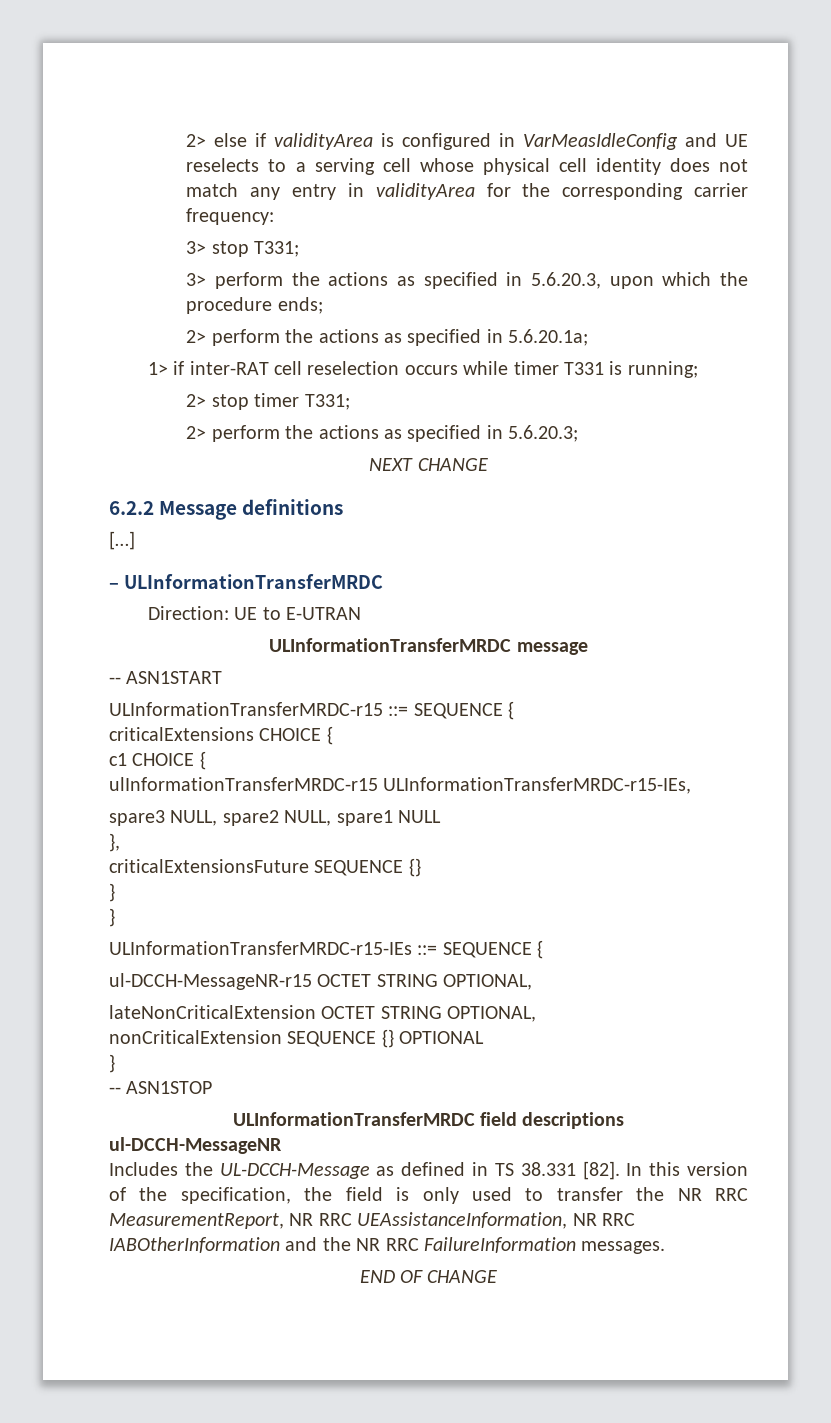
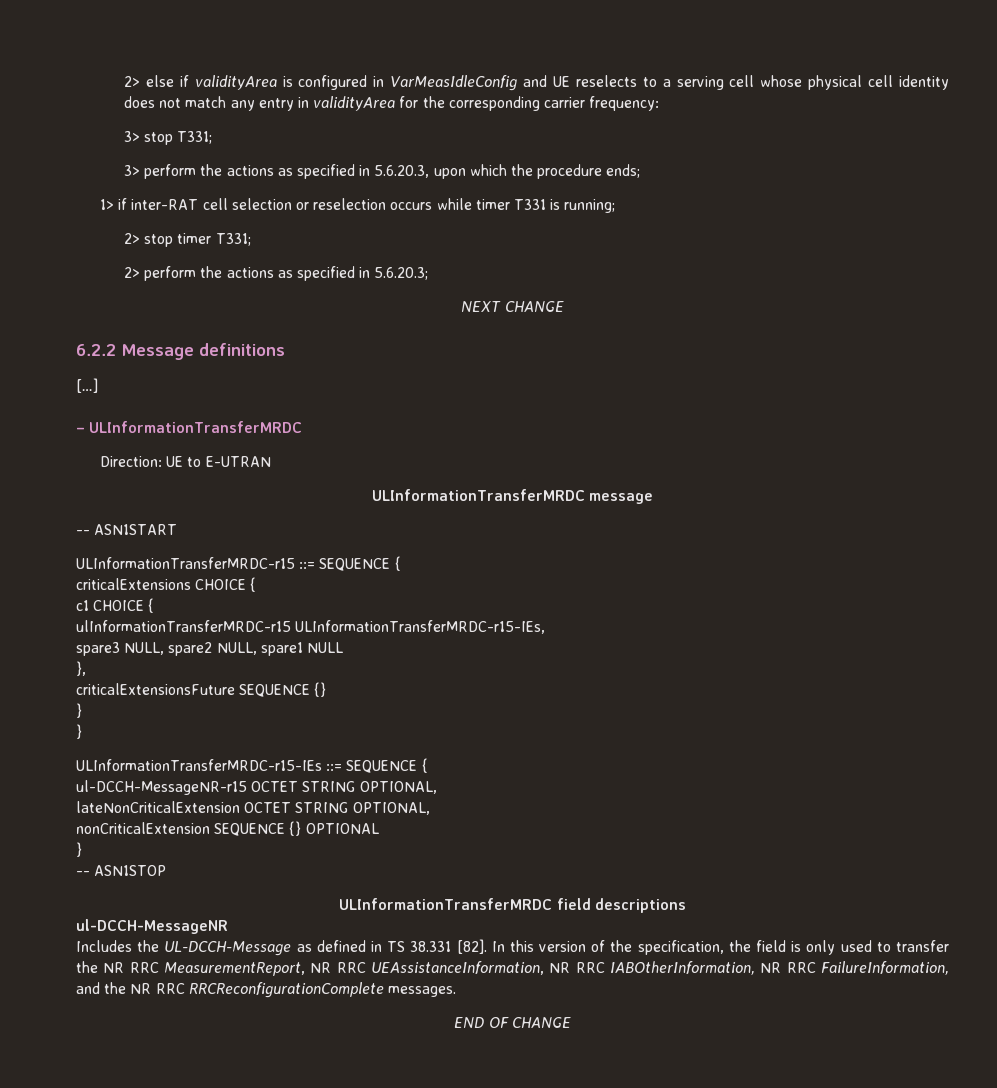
- 2> perform the actions as specified in 5.6.20.1a;
- 1> if inter-RAT cell reselection occurs while timer T331 is running;
+ 1> if inter-RAT cell selection or reselection occurs while timer T331 is running;
- In this version of the specification, the field is only used to transfer the NR RRC MeasurementReport, NR RRC UEAssistanceInformation, NR RRC IABOtherInformation and the NR RRC FailureInformation messages.
+ In this version of the specification, the field is only used to transfer the NR RRC MeasurementReport, NR RRC UEAssistanceInformation, NR RRC IABOtherInformation, NR RRC FailureInformation, and the NR RRC RRCReconfigurationComplete messages.

